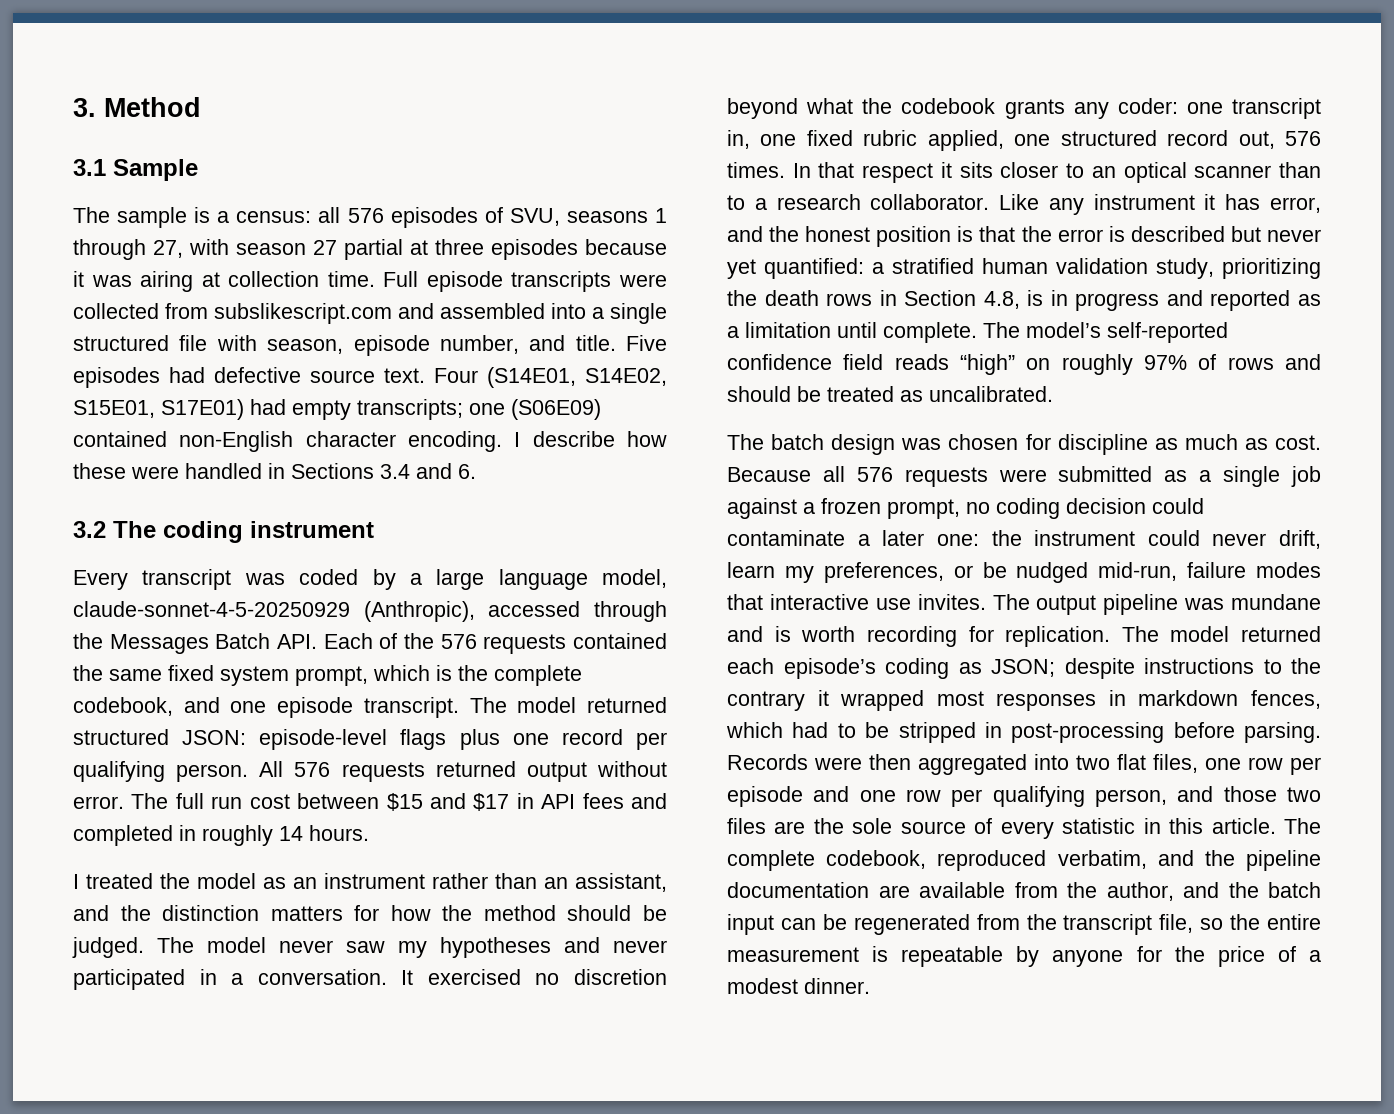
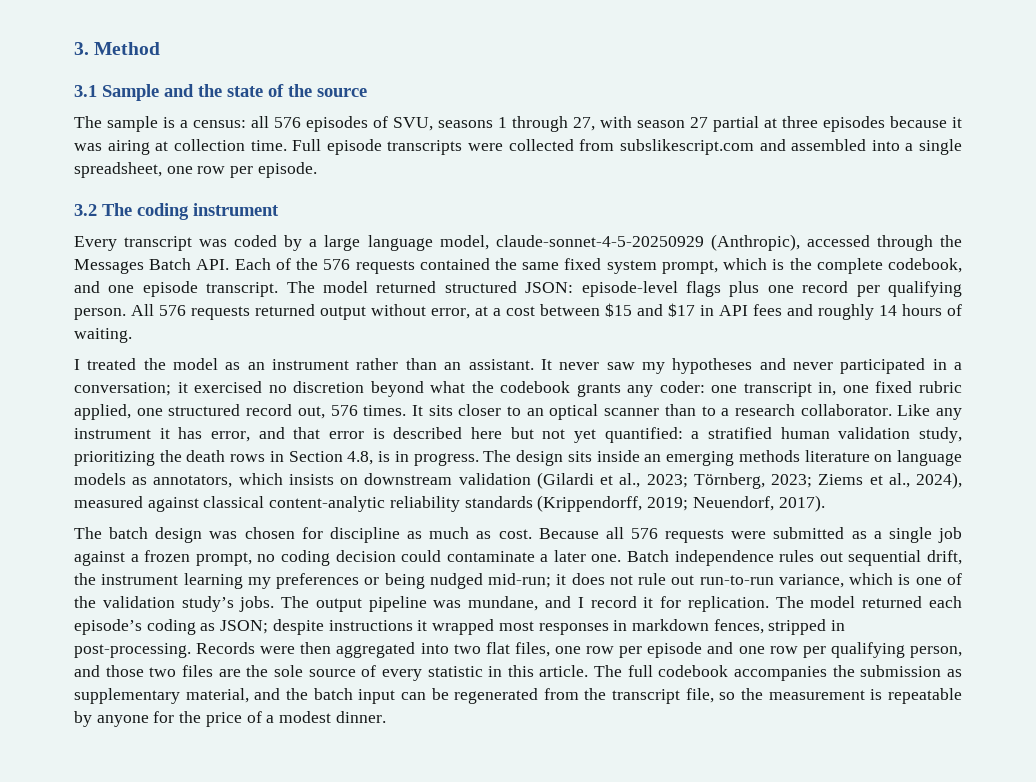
- 3.1 Sample
+ 3.1 Sample and the state of the source
- Full episode transcripts were collected from subslikescript.com and assembled into a single structured file with season, episode number, and title. Five episodes had defective source text. Four (S14E01, S14E02, S15E01, S17E01) had empty transcripts; one (S06E09) contained non-English character encoding. I describe how these were handled in Sections 3.4 and 6.
+ Full episode transcripts were collected from subslikescript.com and assembled into a single spreadsheet, one row per episode.
- All 576 requests returned output without error. The full run cost between $15 and $17 in API fees and completed in roughly 14 hours.
+ All 576 requests returned output without error, at a cost between $15 and $17 in API fees and roughly 14 hours of waiting.
- I treated the model as an instrument rather than an assistant, and the distinction matters for how the method should be judged. The model never saw my hypotheses and never participated in a conversation. It exercised no discretion beyond what the codebook grants any coder: one transcript in, one fixed rubric applied, one structured record out, 576 times.
+ I treated the model as an instrument rather than an assistant. It never saw my hypotheses and never participated in a conversation; it exercised no discretion beyond what the codebook grants any coder: one transcript in, one fixed rubric applied, one structured record out, 576 times.
- In that respect it sits closer to an optical scanner than to a research collaborator.
+ It sits closer to an optical scanner than to a research collaborator.
- Like any instrument it has error, and the honest position is that the error is described but never yet quantified: a stratified human validation study, prioritizing the death rows in Section 4.8, is in progress and reported as a limitation until complete. The model’s self-reported confidence field reads “high” on roughly 97% of rows and should be treated as uncalibrated.
+ Like any instrument it has error, and that error is described here but not yet quantified: a stratified human validation study, prioritizing the death rows in Section 4.8, is in progress. The design sits inside an emerging methods literature on language models as annotators, which insists on downstream validation (Gilardi et al., 2023; Törnberg, 2023; Ziems et al., 2024), measured against classical content-analytic reliability standards (Krippendorff, 2019; Neuendorf, 2017).
- Because all 576 requests were submitted as a single job against a frozen prompt, no coding decision could contaminate a later one: the instrument could never drift, learn my preferences, or be nudged mid-run, failure modes that interactive use invites. The output pipeline was mundane and is worth recording for replication.
+ Because all 576 requests were submitted as a single job against a frozen prompt, no coding decision could contaminate a later one. Batch independence rules out sequential drift, the instrument learning my preferences or being nudged mid-run; it does not rule out run-to-run variance, which is one of the validation study’s jobs. The output pipeline was mundane, and I record it for replication.
- The model returned each episode’s coding as JSON; despite instructions to the contrary it wrapped most responses in markdown fences, which had to be stripped in post-processing before parsing.
+ The model returned each episode’s coding as JSON; despite instructions it wrapped most responses in markdown fences, stripped in post-processing.
- The complete codebook, reproduced verbatim, and the pipeline documentation are available from the author, and the batch input can be regenerated from the transcript file, so the entire measurement is repeatable by anyone for the price of a modest dinner.
+ The full codebook accompanies the submission as supplementary material, and the batch input can be regenerated from the transcript file, so the measurement is repeatable by anyone for the price of a modest dinner.

